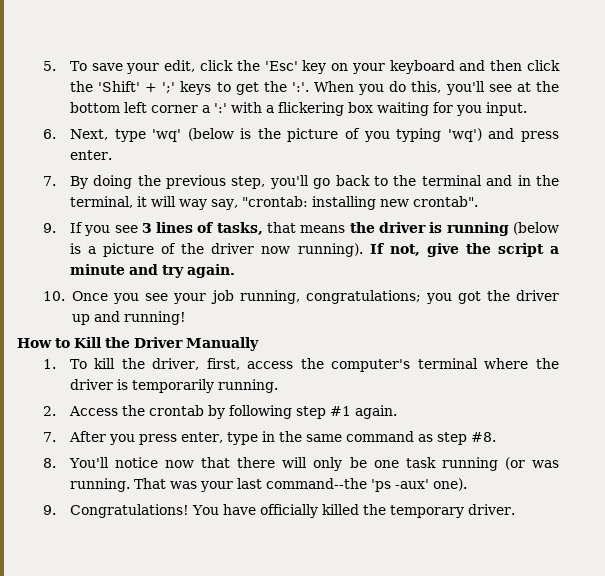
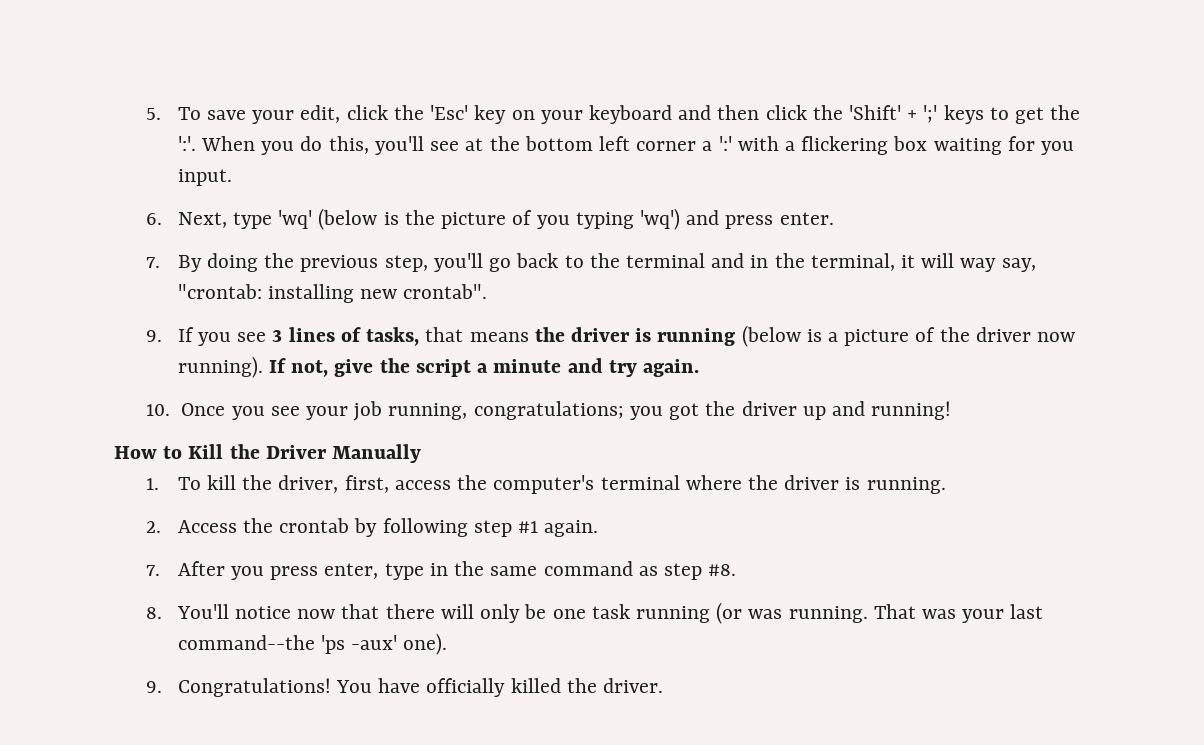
- 1. To kill the driver, first, access the computer's terminal where the driver is temporarily running.
+ 1. To kill the driver, first, access the computer's terminal where the driver is running.
- You have officially killed the temporary driver.
+ You have officially killed the driver.

